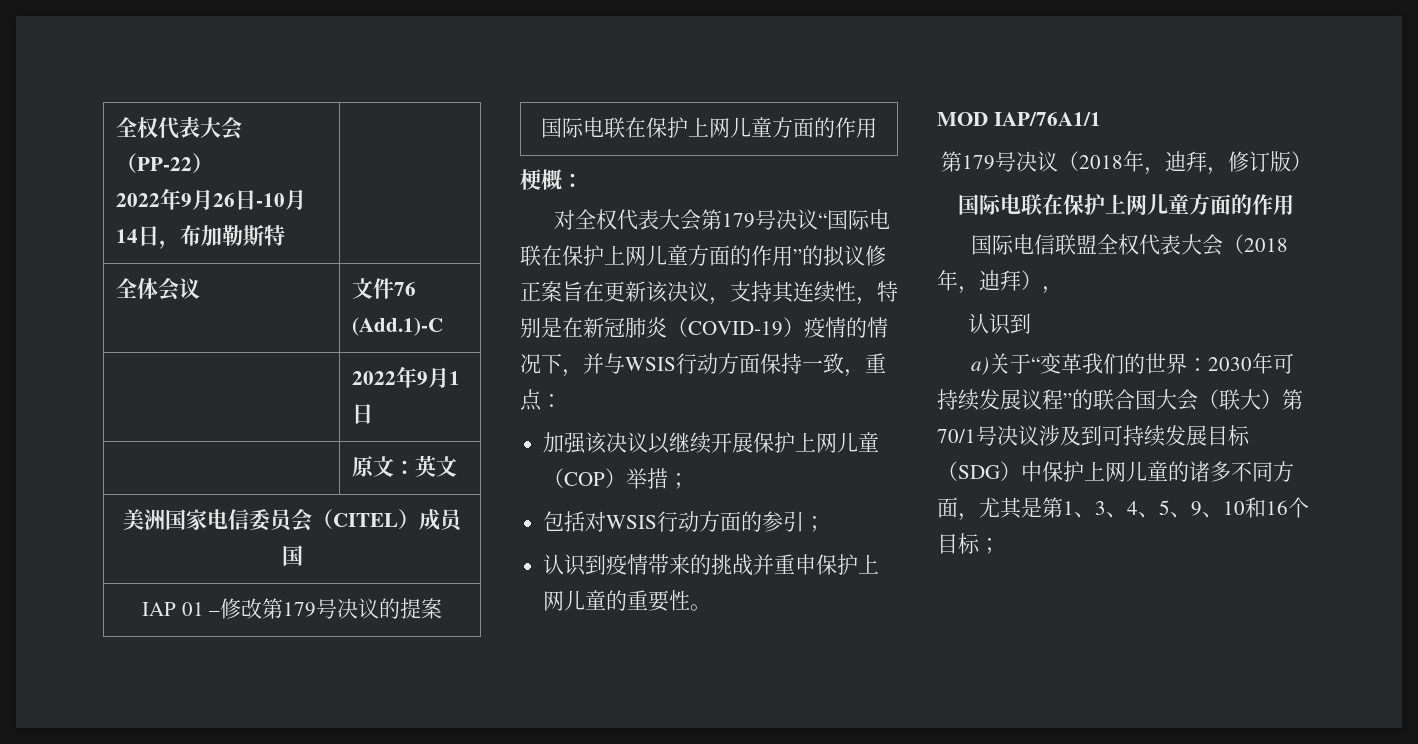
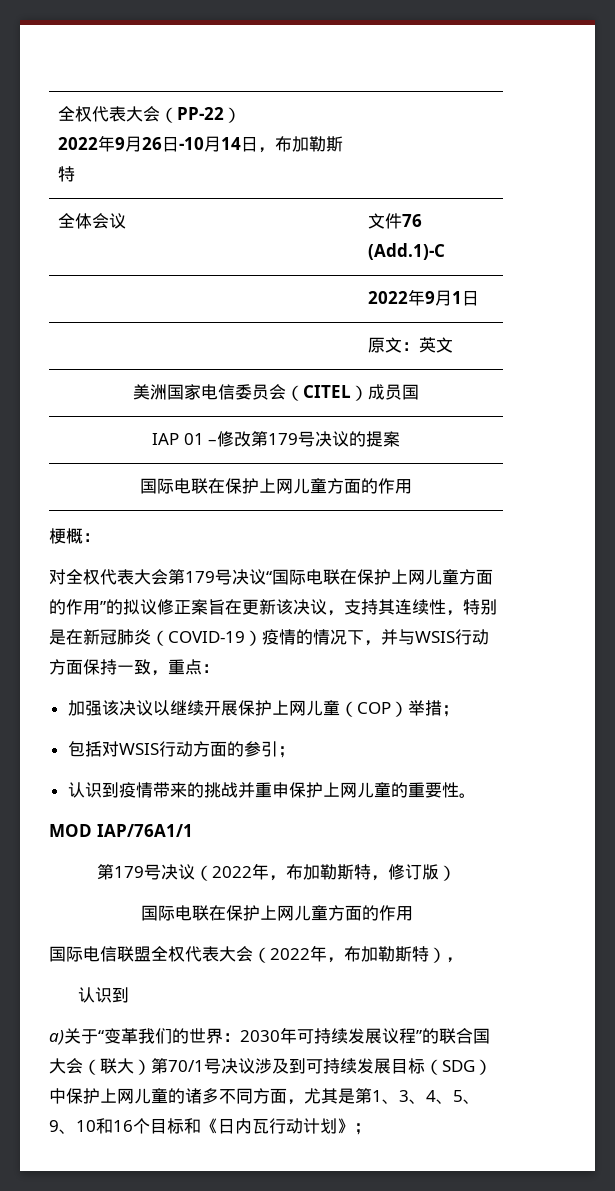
- 第179号决议（2018年，迪拜，修订版）
+ 第179号决议（2022年，布加勒斯特，修订版）
- 国际电信联盟全权代表大会（2018年，迪拜），
+ 国际电信联盟全权代表大会（2022年，布加勒斯特），
- a)关于“变革我们的世界：2030年可持续发展议程”的联合国大会（联大）第70/1号决议涉及到可持续发展目标（SDG）中保护上网儿童的诸多不同方面，尤其是第1、3、4、5、9、10和16个目标；
+ a)关于“变革我们的世界：2030年可持续发展议程”的联合国大会（联大）第70/1号决议涉及到可持续发展目标（SDG）中保护上网儿童的诸多不同方面，尤其是第1、3、4、5、9、10和16个目标和《日内瓦行动计划》；

